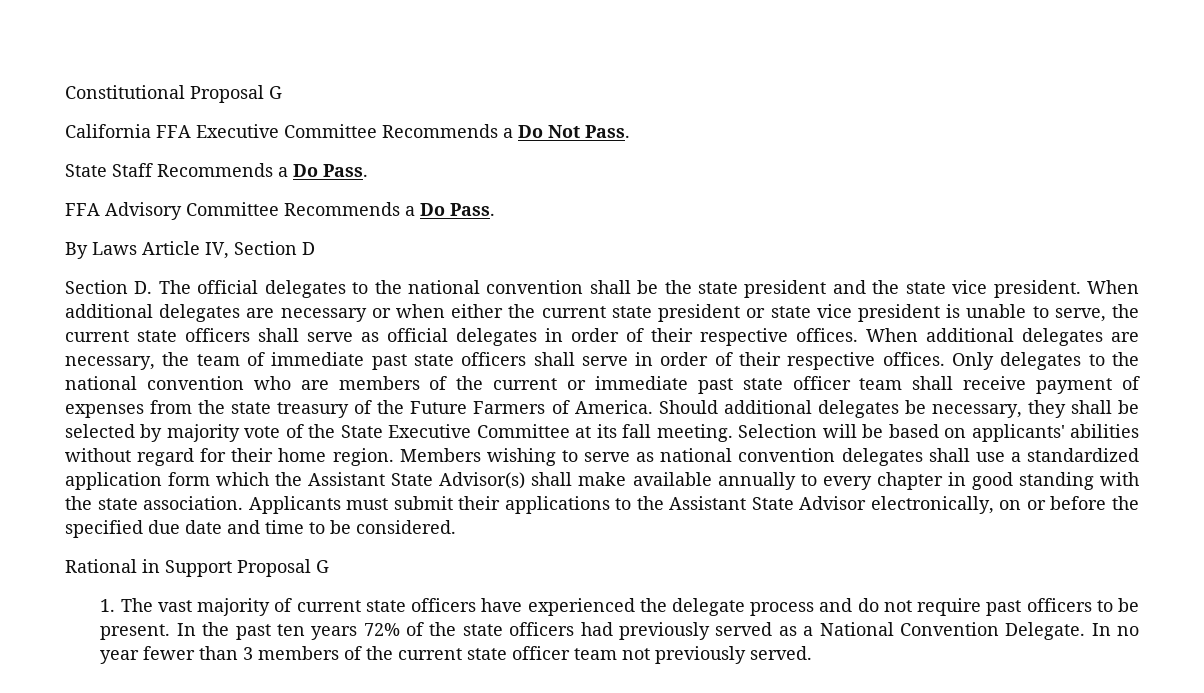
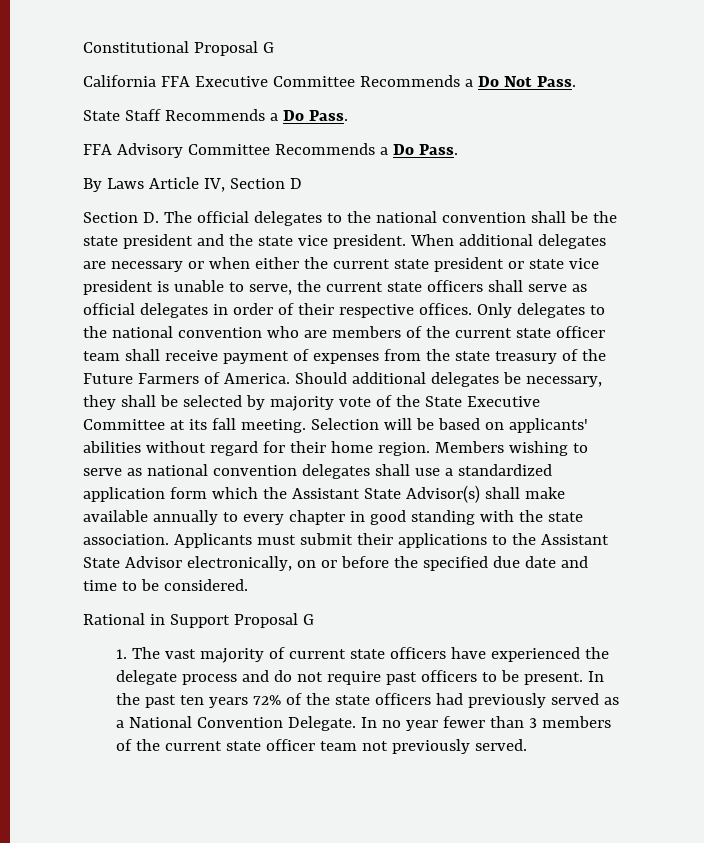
- When additional delegates are necessary, the team of immediate past state officers shall serve in order of their respective offices.
- Only delegates to the national convention who are members of the current or immediate past state officer team shall receive payment of expenses from the state treasury of the Future Farmers of America.
+ Only delegates to the national convention who are members of the current state officer team shall receive payment of expenses from the state treasury of the Future Farmers of America.

